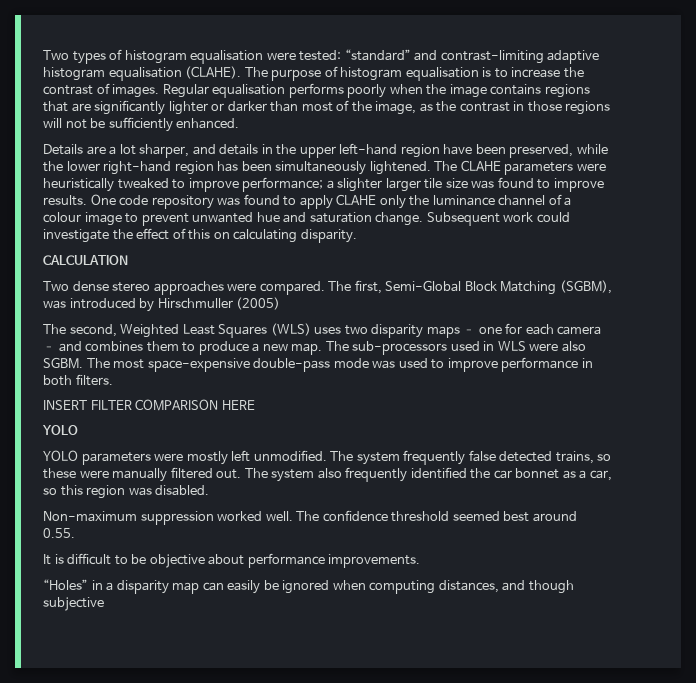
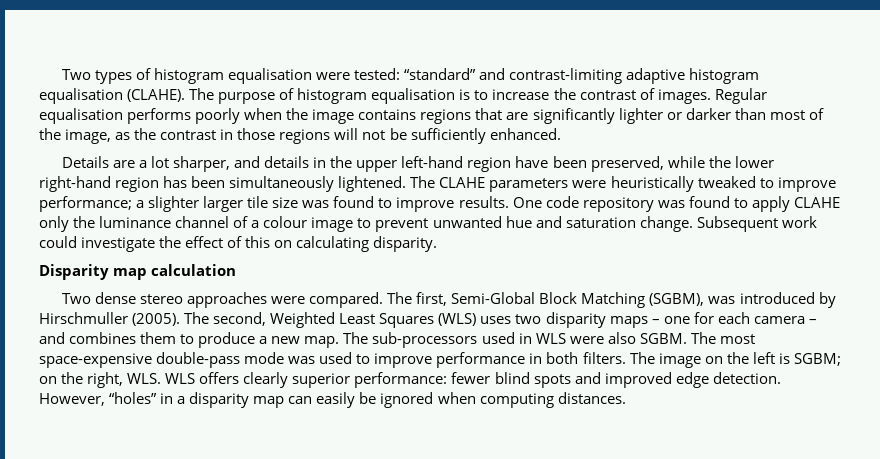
- CALCULATION
+ Disparity map calculation
- The first, Semi-Global Block Matching (SGBM), was introduced by Hirschmuller (2005)
- The second, Weighted Least Squares (WLS) uses two disparity maps – one for each camera – and combines them to produce a new map.
+ The first, Semi-Global Block Matching (SGBM), was introduced by Hirschmuller (2005). The second, Weighted Least Squares (WLS) uses two disparity maps – one for each camera – and combines them to produce a new map.
- The most space-expensive double-pass mode was used to improve performance in both filters.
- INSERT FILTER COMPARISON HERE
- YOLO
- YOLO parameters were mostly left unmodified. The system frequently false detected trains, so these were manually filtered out. The system also frequently identified the car bonnet as a car, so this region was disabled.
- Non-maximum suppression worked well. The confidence threshold seemed best around 0.55.
- It is difficult to be objective about performance improvements.
- “Holes” in a disparity map can easily be ignored when computing distances, and though subjective
+ The most space-expensive double-pass mode was used to improve performance in both filters. The image on the left is SGBM; on the right, WLS. WLS offers clearly superior performance: fewer blind spots and improved edge detection. However, “holes” in a disparity map can easily be ignored when computing distances.

